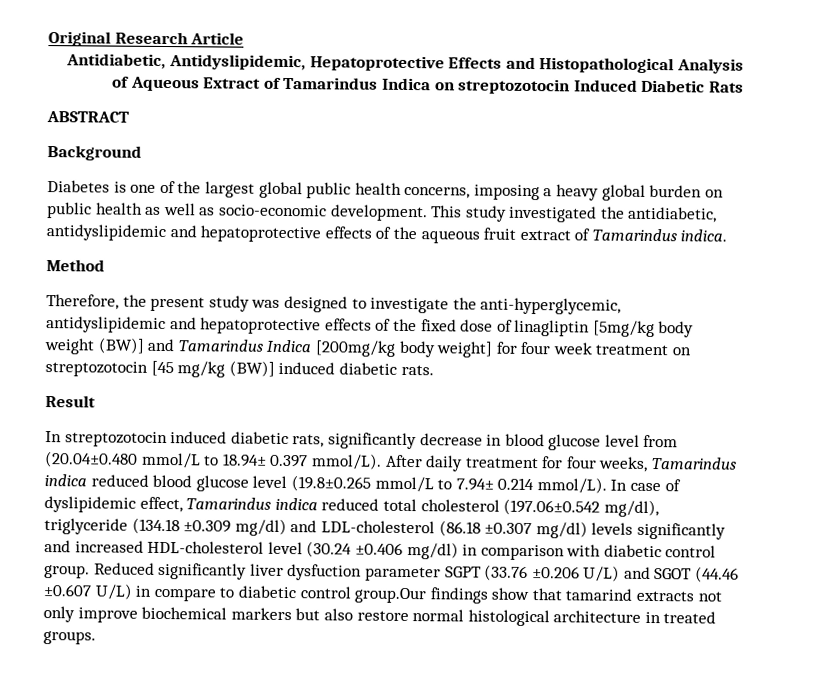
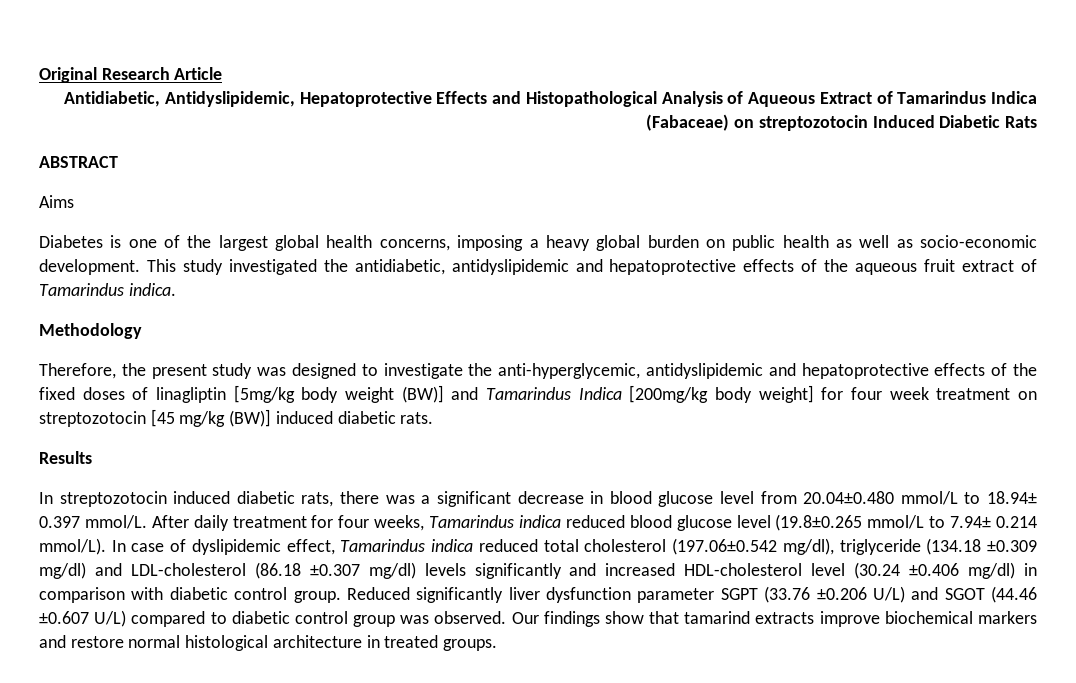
- Antidiabetic, Antidyslipidemic, Hepatoprotective Effects and Histopathological Analysis of Aqueous Extract of Tamarindus Indica on streptozotocin Induced Diabetic Rats
+ Antidiabetic, Antidyslipidemic, Hepatoprotective Effects and Histopathological Analysis of Aqueous Extract of Tamarindus Indica (Fabaceae) on streptozotocin Induced Diabetic Rats
- Background
+ Aims
- Diabetes is one of the largest global public health concerns, imposing a heavy global burden on public health as well as socio-economic development.
+ Diabetes is one of the largest global health concerns, imposing a heavy global burden on public health as well as socio-economic development.
- Method
+ Methodology
- Therefore, the present study was designed to investigate the anti-hyperglycemic, antidyslipidemic and hepatoprotective effects of the fixed dose of linagliptin [5mg/kg body weight (BW)] and Tamarindus Indica [200mg/kg body weight] for four week treatment on streptozotocin [45 mg/kg (BW)] induced diabetic rats.
+ Therefore, the present study was designed to investigate the anti-hyperglycemic, antidyslipidemic and hepatoprotective effects of the fixed doses of linagliptin [5mg/kg body weight (BW)] and Tamarindus Indica [200mg/kg body weight] for four week treatment on streptozotocin [45 mg/kg (BW)] induced diabetic rats.
- Result
+ Results
- In streptozotocin induced diabetic rats, significantly decrease in blood glucose level from (20.04±0.480 mmol/L to 18.94± 0.397 mmol/L).
+ In streptozotocin induced diabetic rats, there was a significant decrease in blood glucose level from 20.04±0.480 mmol/L to 18.94± 0.397 mmol/L.
- Reduced significantly liver dysfuction parameter SGPT (33.76 ±0.206 U/L) and SGOT (44.46 ±0.607 U/L) in compare to diabetic control group.Our findings show that tamarind extracts not only improve biochemical markers but also restore normal histological architecture in treated groups.
+ Reduced significantly liver dysfunction parameter SGPT (33.76 ±0.206 U/L) and SGOT (44.46 ±0.607 U/L) compared to diabetic control group was observed. Our findings show that tamarind extracts improve biochemical markers and restore normal histological architecture in treated groups.

